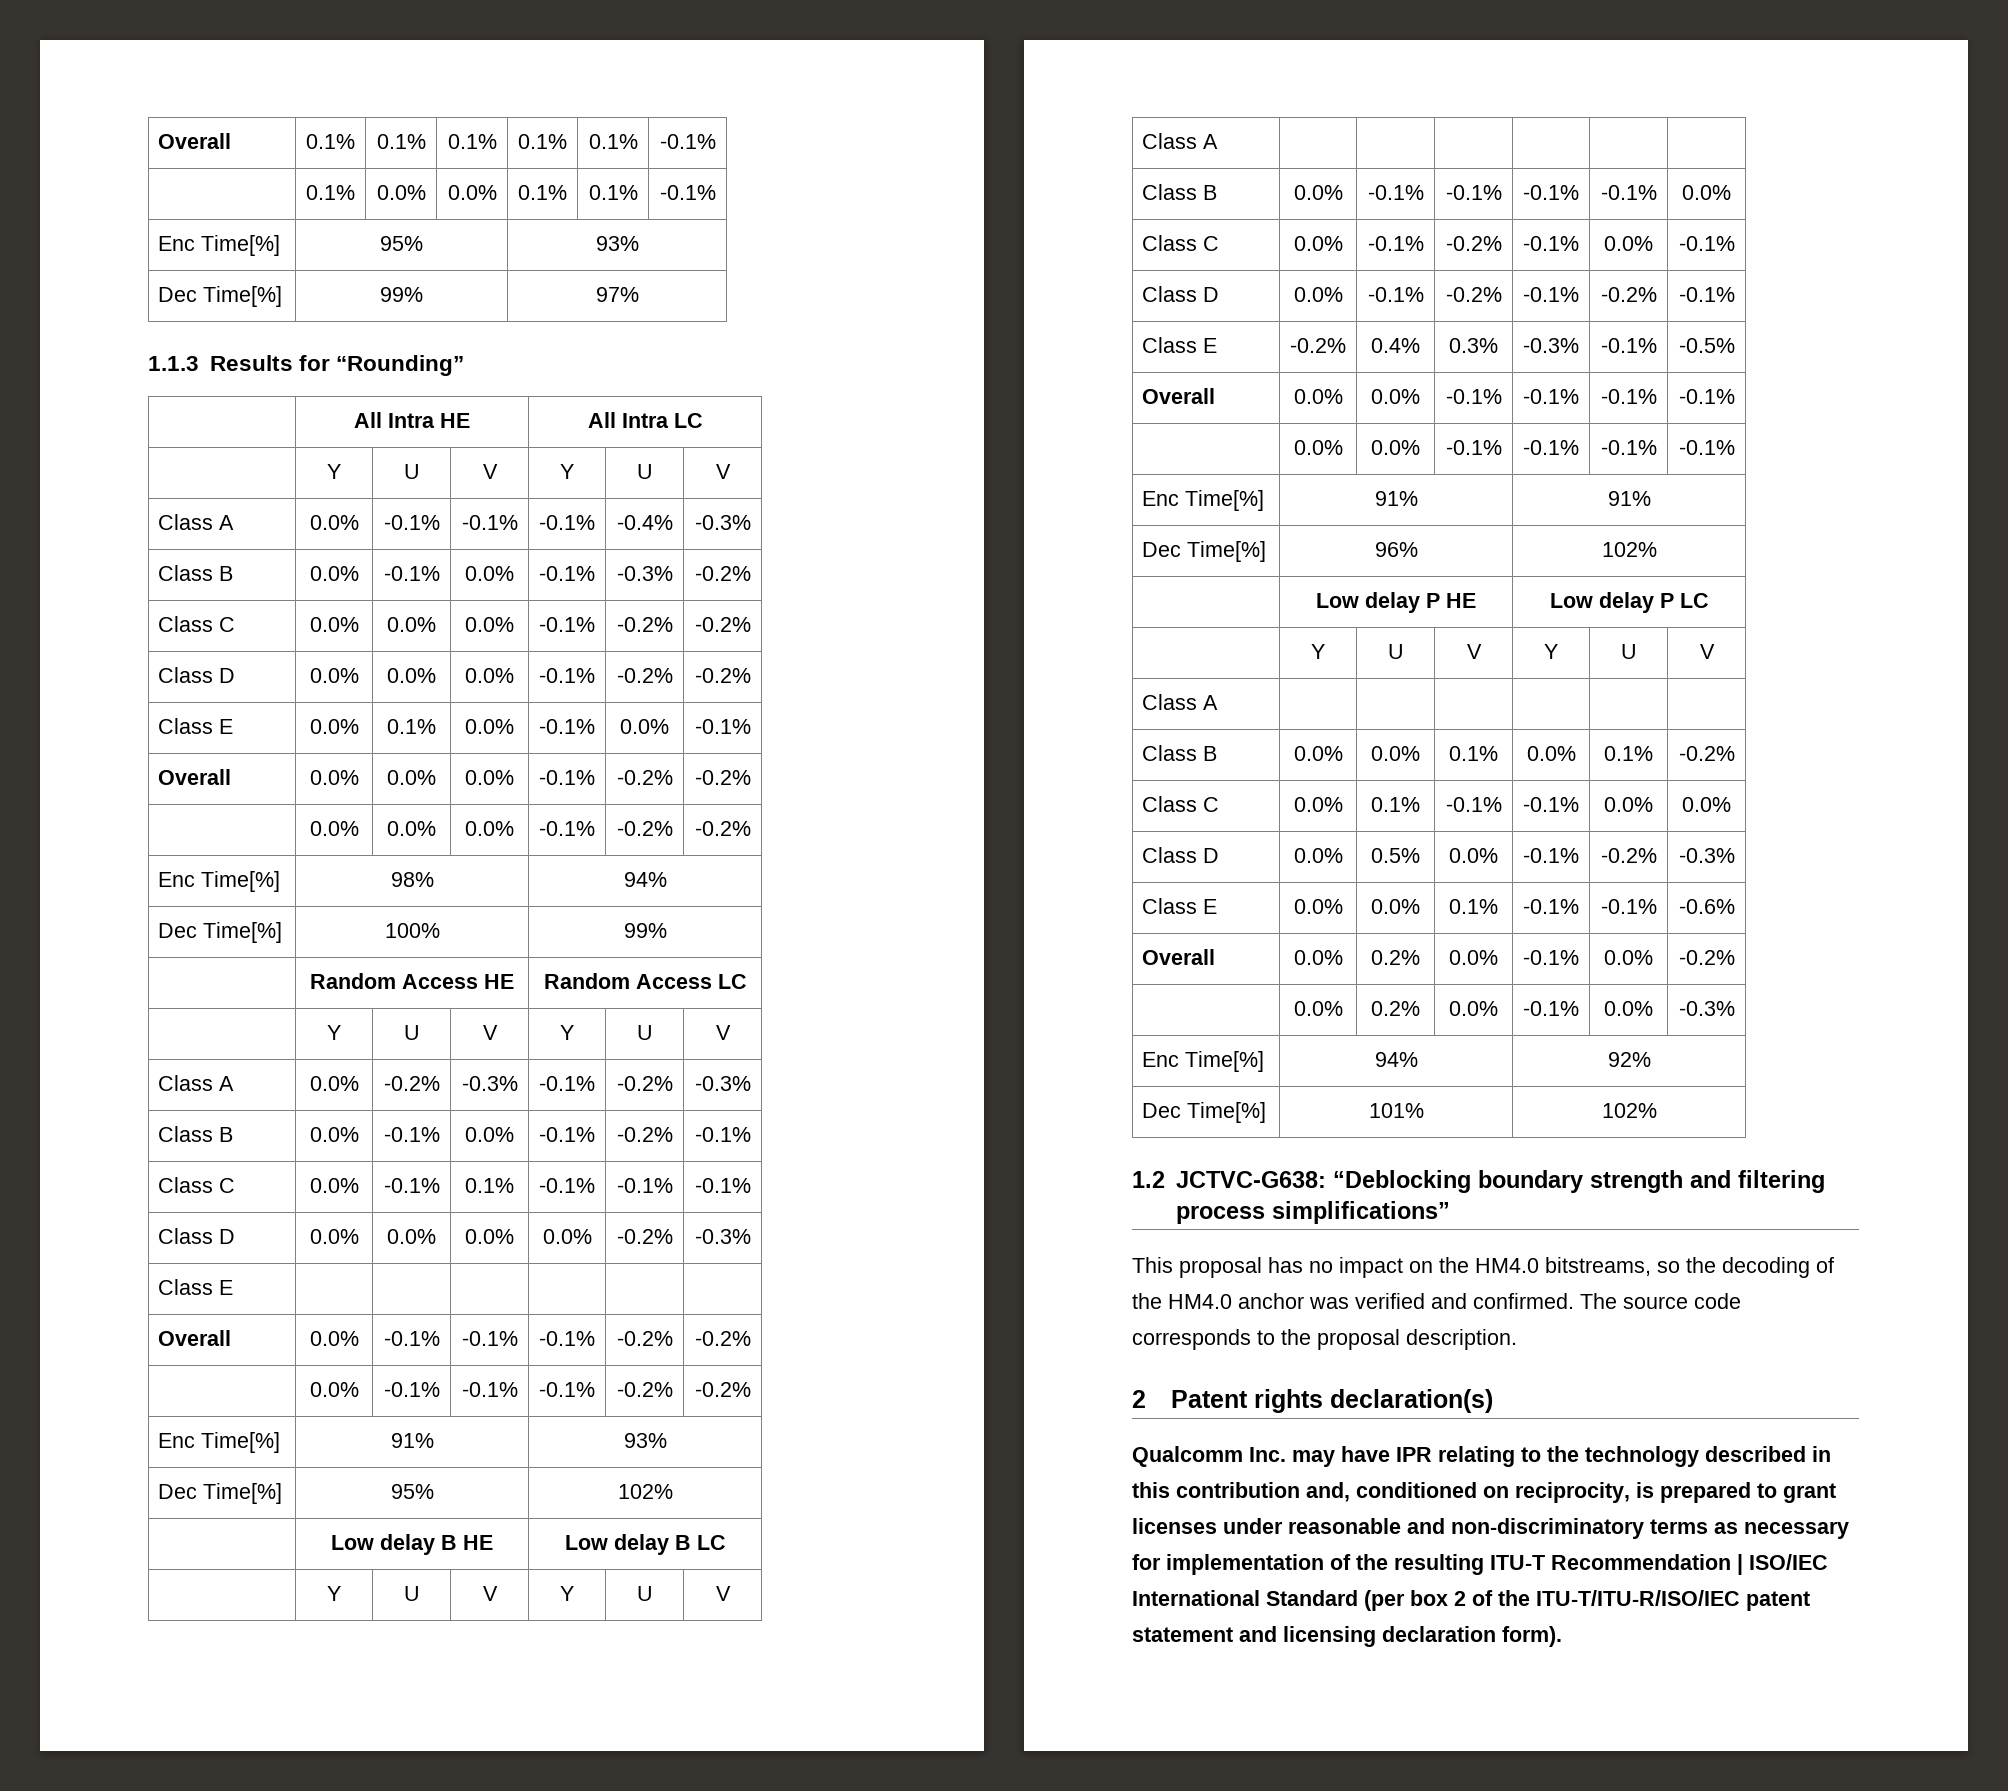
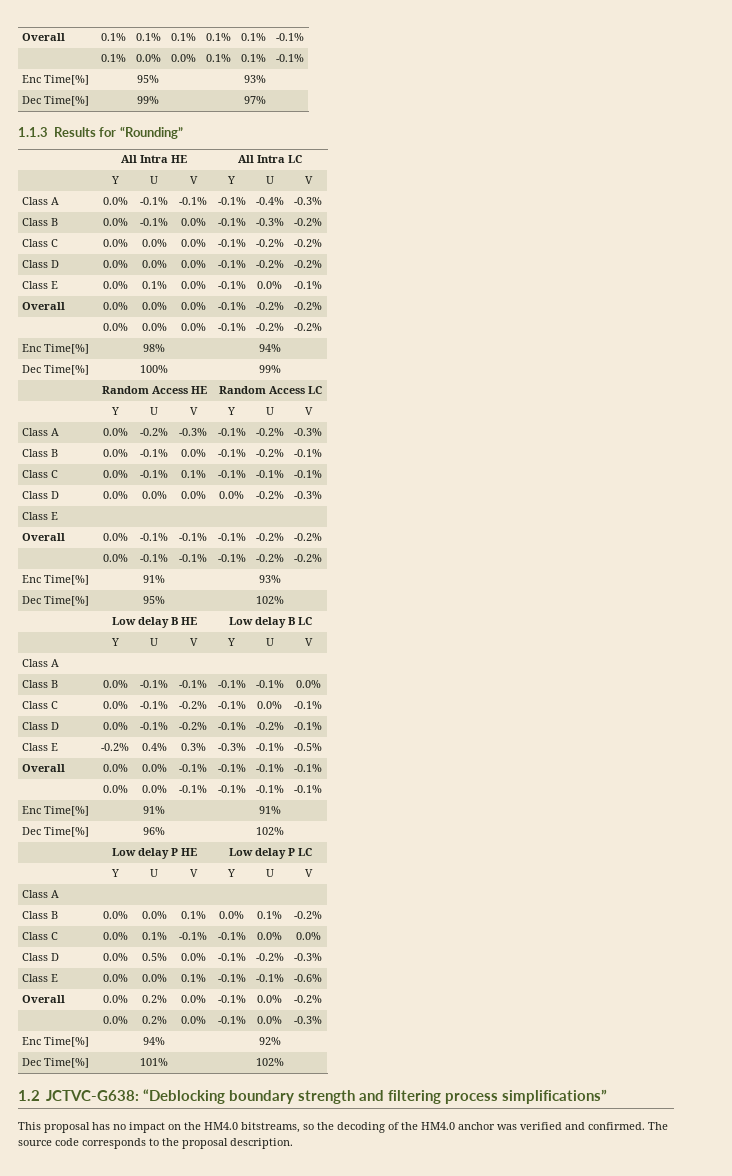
- 2 Patent rights declaration(s)
- Qualcomm Inc. may have IPR relating to the technology described in this contribution and, conditioned on reciprocity, is prepared to grant licenses under reasonable and non-discriminatory terms as necessary for implementation of the resulting ITU-T Recommendation | ISO/IEC International Standard (per box 2 of the ITU-T/ITU-R/ISO/IEC patent statement and licensing declaration form).

